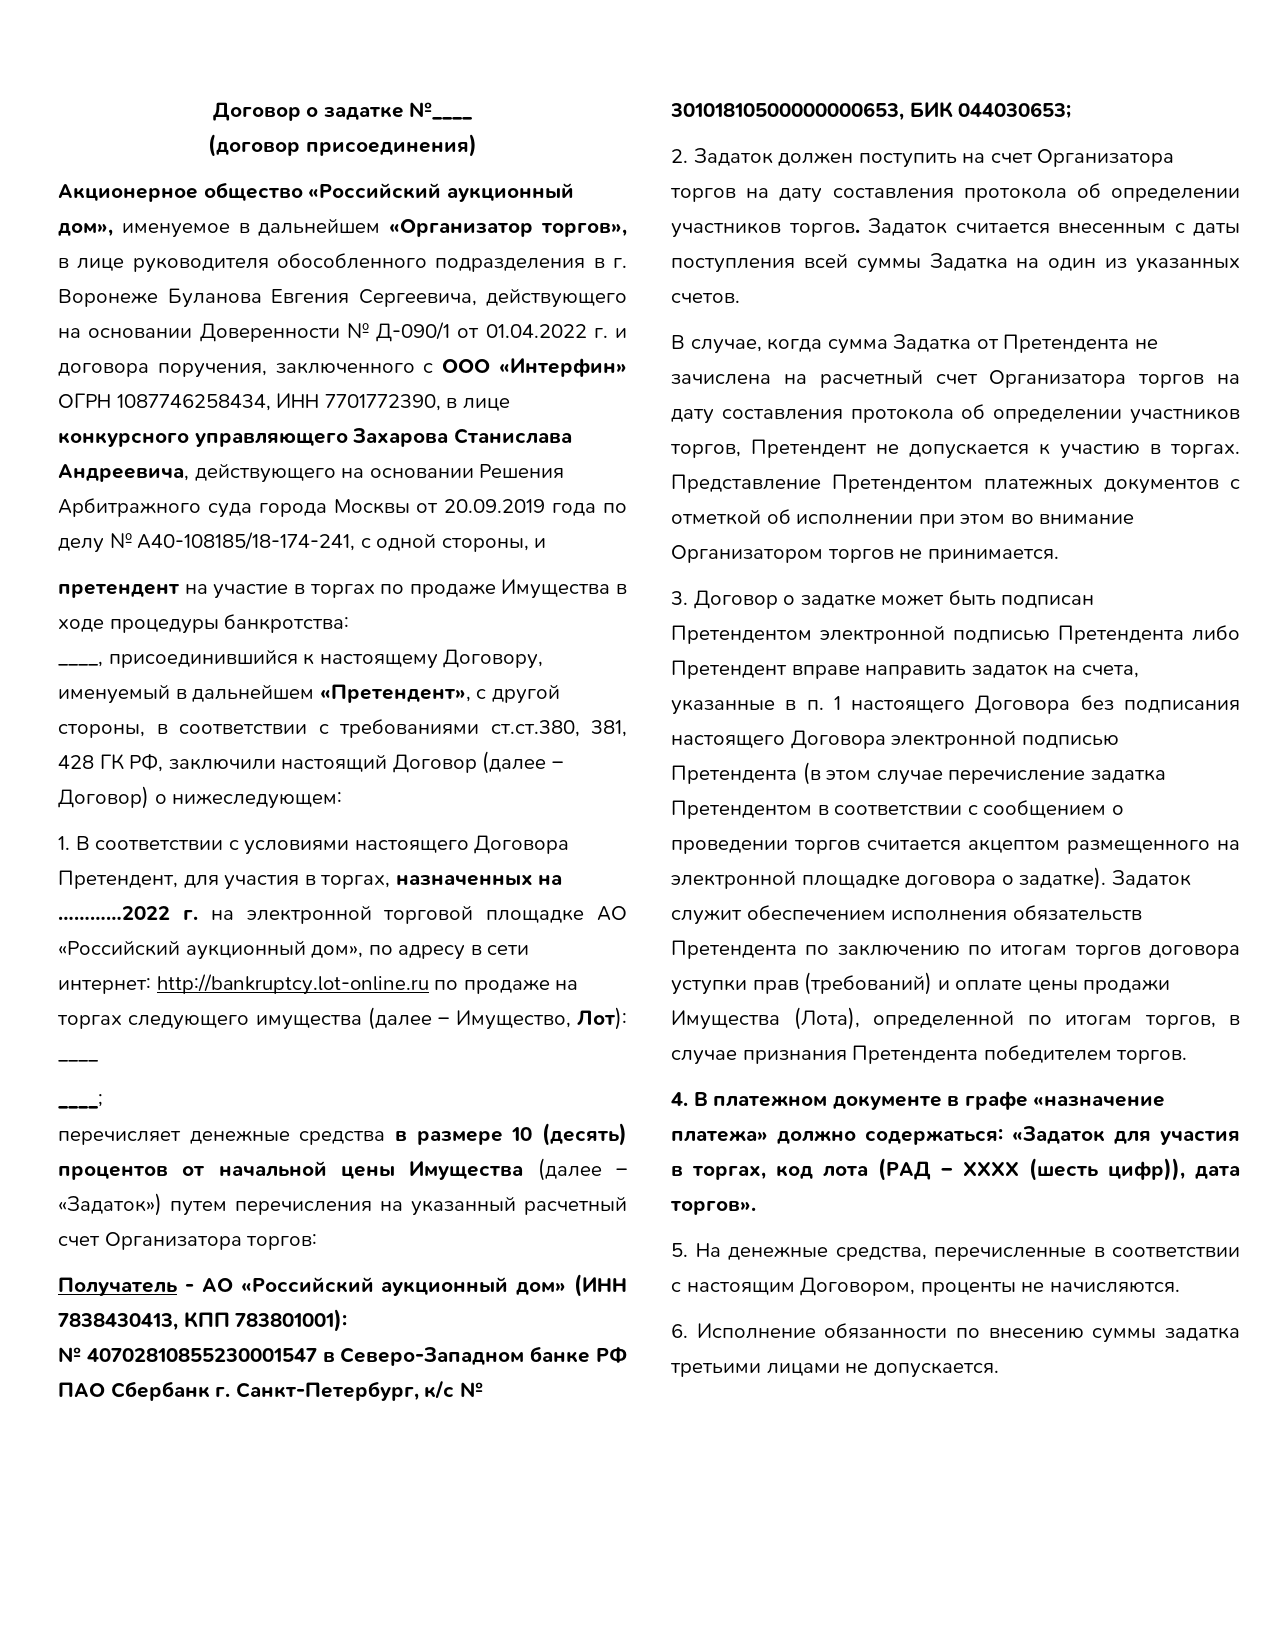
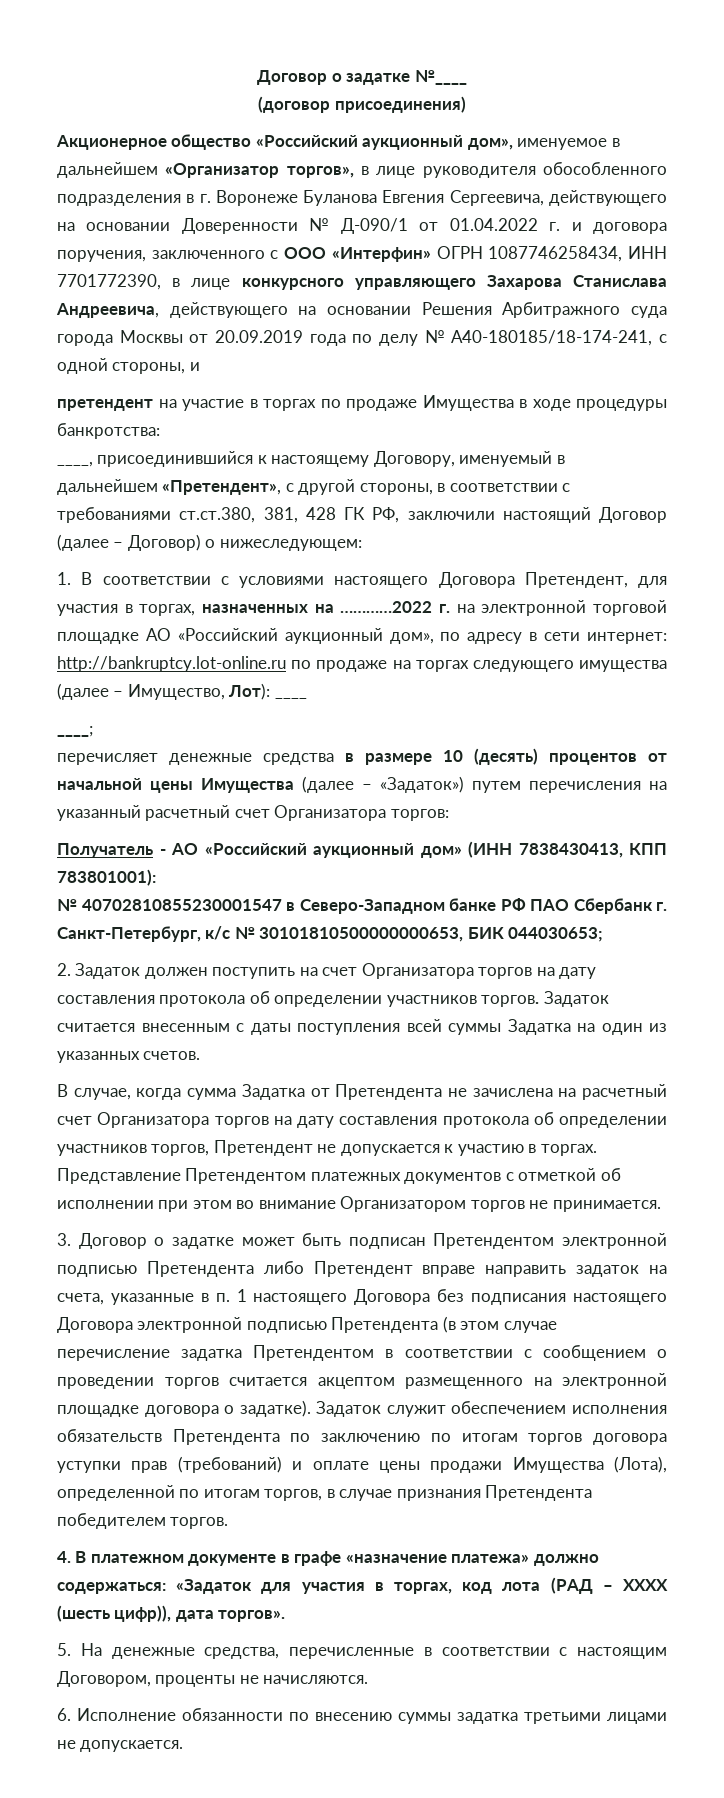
- Акционерное общество «Российский аукционный дом», именуемое в дальнейшем «Организатор торгов», в лице руководителя обособленного подразделения в г. Воронеже Буланова Евгения Сергеевича, действующего на основании Доверенности № Д-090/1 от 01.04.2022 г. и договора поручения, заключенного с ООО «Интерфин» ОГРН 1087746258434, ИНН 7701772390, в лице конкурсного управляющего Захарова Станислава Андреевича, действующего на основании Решения Арбитражного суда города Москвы от 20.09.2019 года по делу № А40-108185/18-174-241, с одной стороны, и
+ Акционерное общество «Российский аукционный дом», именуемое в дальнейшем «Организатор торгов», в лице руководителя обособленного подразделения в г. Воронеже Буланова Евгения Сергеевича, действующего на основании Доверенности № Д-090/1 от 01.04.2022 г. и договора поручения, заключенного с ООО «Интерфин» ОГРН 1087746258434, ИНН 7701772390, в лице конкурсного управляющего Захарова Станислава Андреевича, действующего на основании Решения Арбитражного суда города Москвы от 20.09.2019 года по делу № А40-180185/18-174-241, с одной стороны, и

